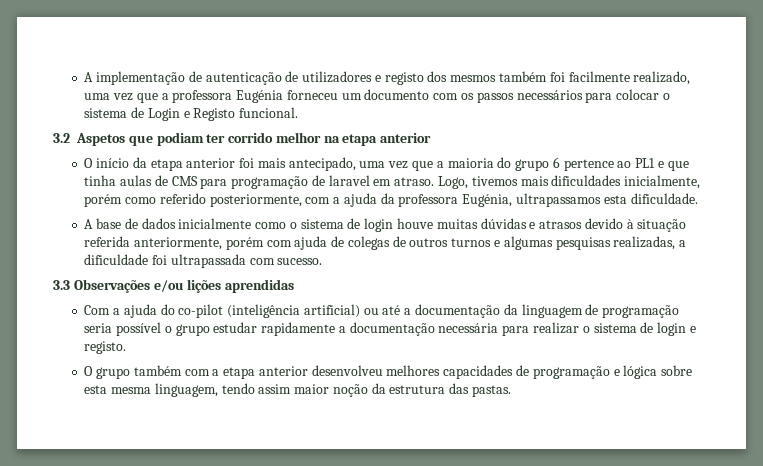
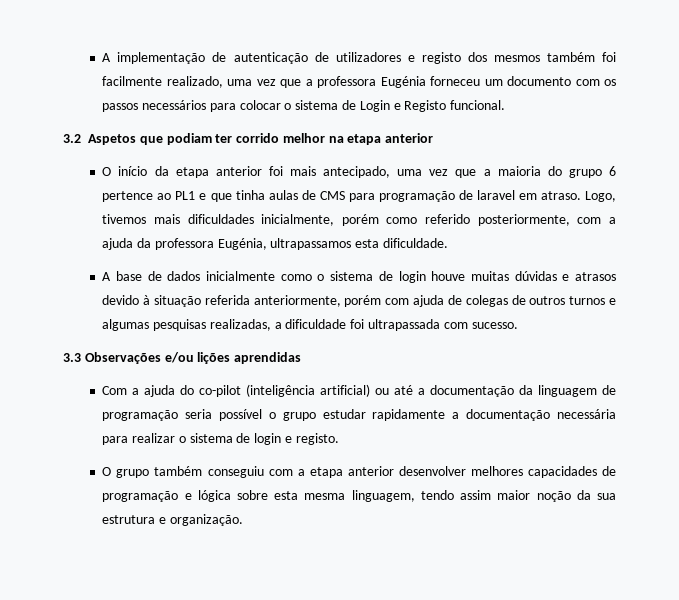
- O grupo também com a etapa anterior desenvolveu melhores capacidades de programação e lógica sobre esta mesma linguagem, tendo assim maior noção da estrutura das pastas.
+ O grupo também conseguiu com a etapa anterior desenvolver melhores capacidades de programação e lógica sobre esta mesma linguagem, tendo assim maior noção da sua estrutura e organização.

